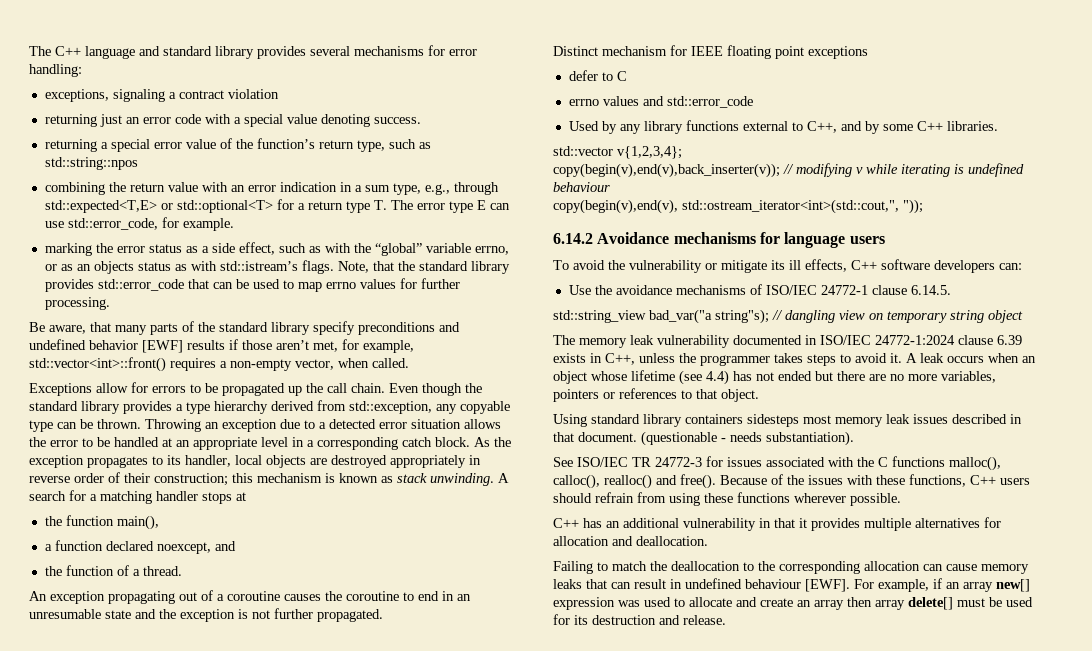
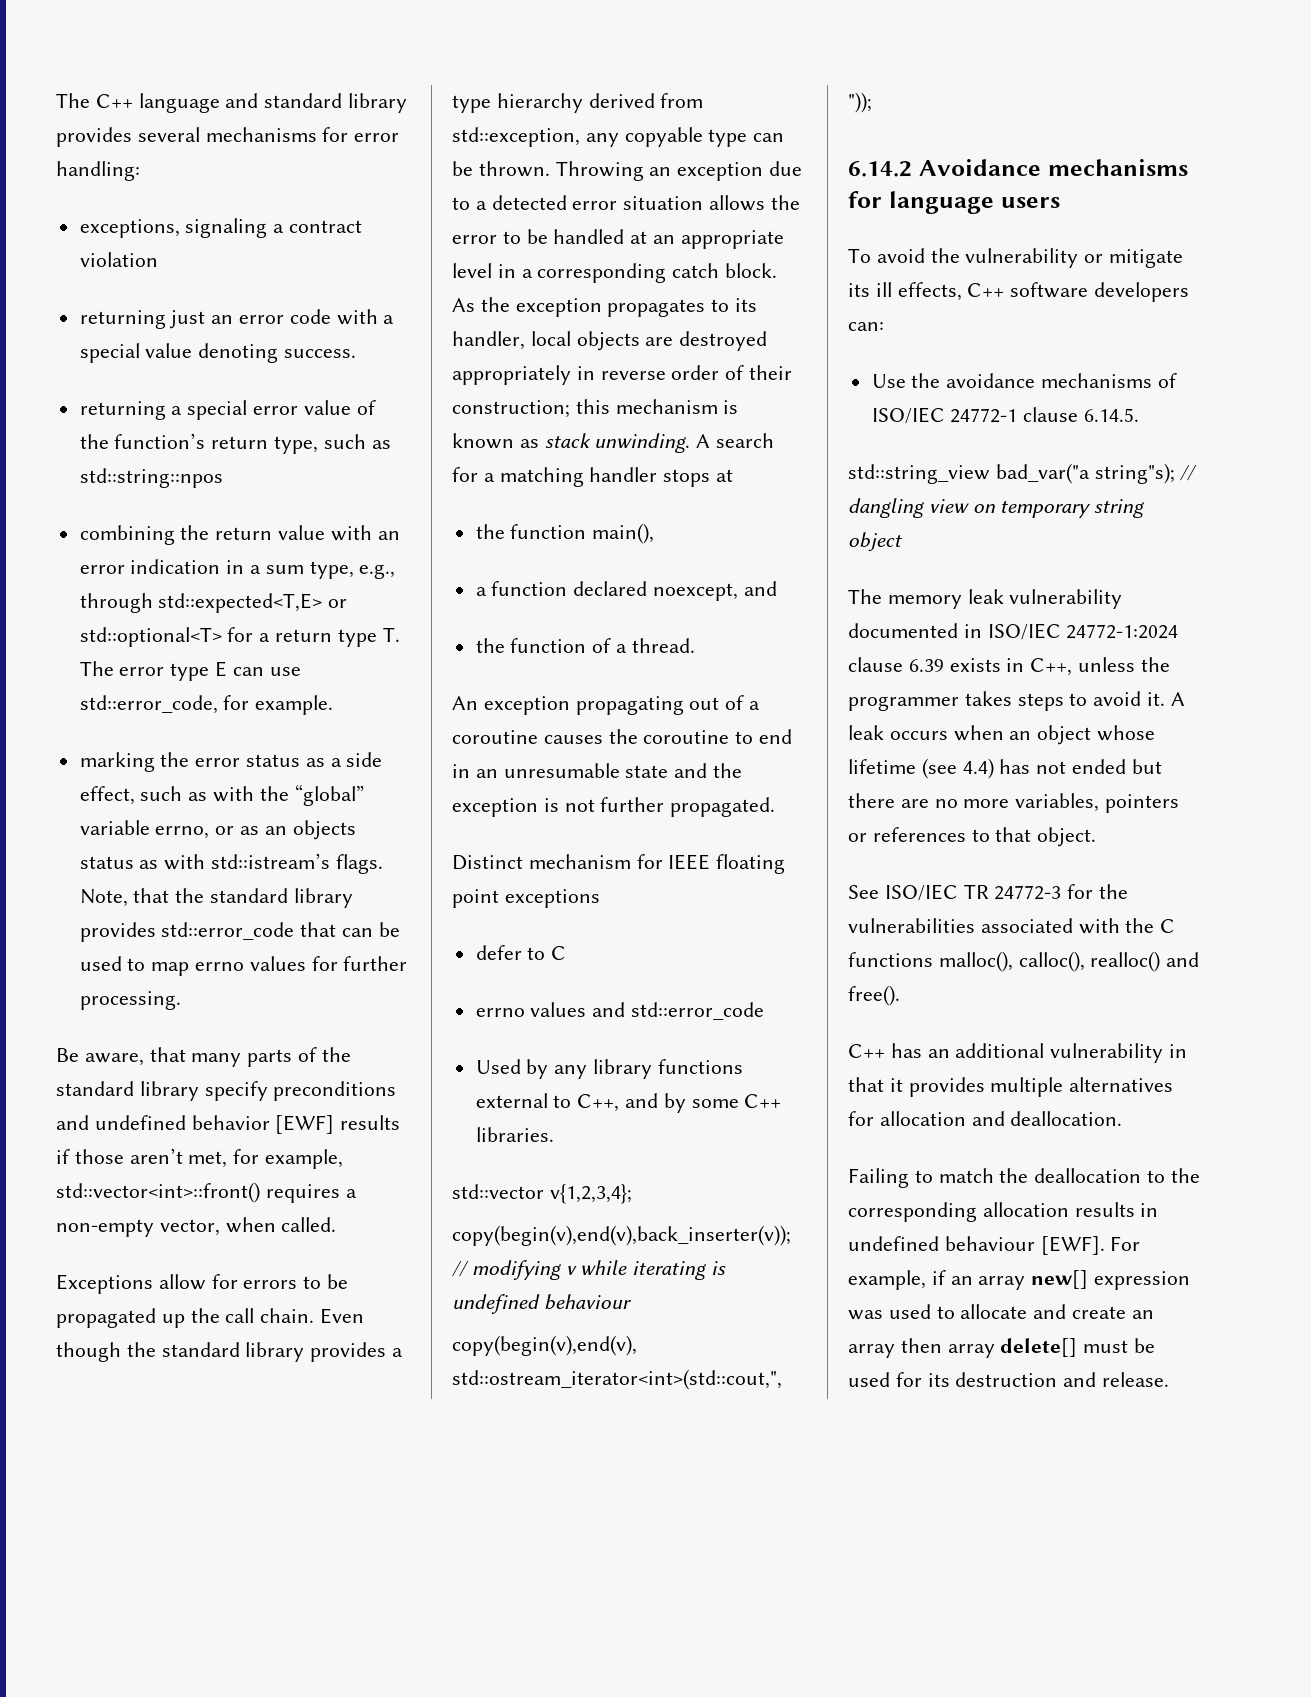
- Using standard library containers sidesteps most memory leak issues described in that document. (questionable - needs substantiation).
- See ISO/IEC TR 24772-3 for issues associated with the C functions malloc(), calloc(), realloc() and free(). Because of the issues with these functions, C++ users should refrain from using these functions wherever possible.
+ See ISO/IEC TR 24772-3 for the vulnerabilities associated with the C functions malloc(), calloc(), realloc() and free().
- Failing to match the deallocation to the corresponding allocation can cause memory leaks that can result in undefined behaviour [EWF].
+ Failing to match the deallocation to the corresponding allocation results in undefined behaviour [EWF].

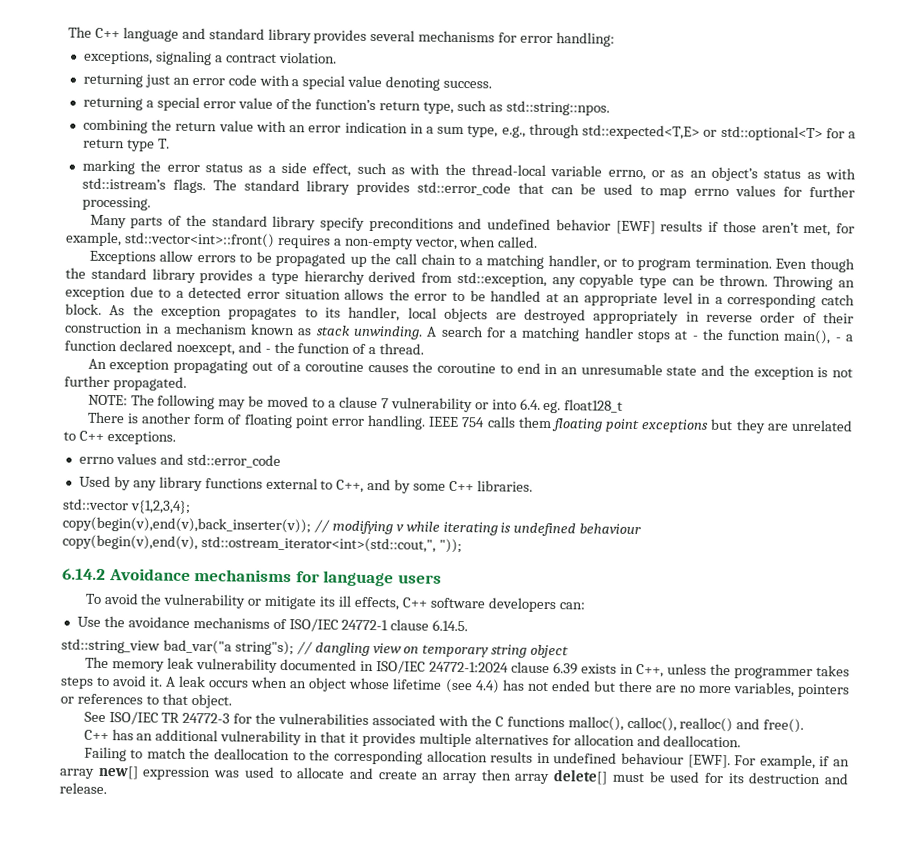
- exceptions, signaling a contract violation
+ exceptions, signaling a contract violation.
- returning a special error value of the function’s return type, such as std::string::npos
+ returning a special error value of the function’s return type, such as std::string::npos.
- combining the return value with an error indication in a sum type, e.g., through std::expected<T,E> or std::optional<T> for a return type T. The error type E can use std::error_code, for example.
+ combining the return value with an error indication in a sum type, e.g., through std::expected<T,E> or std::optional<T> for a return type T.
- marking the error status as a side effect, such as with the “global” variable errno, or as an objects status as with std::istream’s flags.
+ marking the error status as a side effect, such as with the thread-local variable errno, or as an object’s status as with std::istream’s flags.
- Note, that the standard library provides std::error_code that can be used to map errno values for further processing.
+ The standard library provides std::error_code that can be used to map errno values for further processing.
- Be aware, that many parts of the standard library specify preconditions and undefined behavior [EWF] results if those aren’t met, for example, std::vector<int>::front() requires a non-empty vector, when called.
+ Many parts of the standard library specify preconditions and undefined behavior [EWF] results if those aren’t met, for example, std::vector<int>::front() requires a non-empty vector, when called.
- Exceptions allow for errors to be propagated up the call chain.
+ Exceptions allow errors to be propagated up the call chain to a matching handler, or to program termination.
- As the exception propagates to its handler, local objects are destroyed appropriately in reverse order of their construction; this mechanism is known as stack unwinding.
+ As the exception propagates to its handler, local objects are destroyed appropriately in reverse order of their construction in a mechanism known as stack unwinding.
- A search for a matching handler stops at
- the function main(),
- a function declared noexcept, and
- the function of a thread.
+ A search for a matching handler stops at - the function main(), - a function declared noexcept, and - the function of a thread.
- Distinct mechanism for IEEE floating point exceptions
- defer to C
+ NOTE: The following may be moved to a clause 7 vulnerability or into 6.4. eg. float128_t
+ There is another form of floating point error handling. IEEE 754 calls them floating point exceptions but they are unrelated to C++ exceptions.

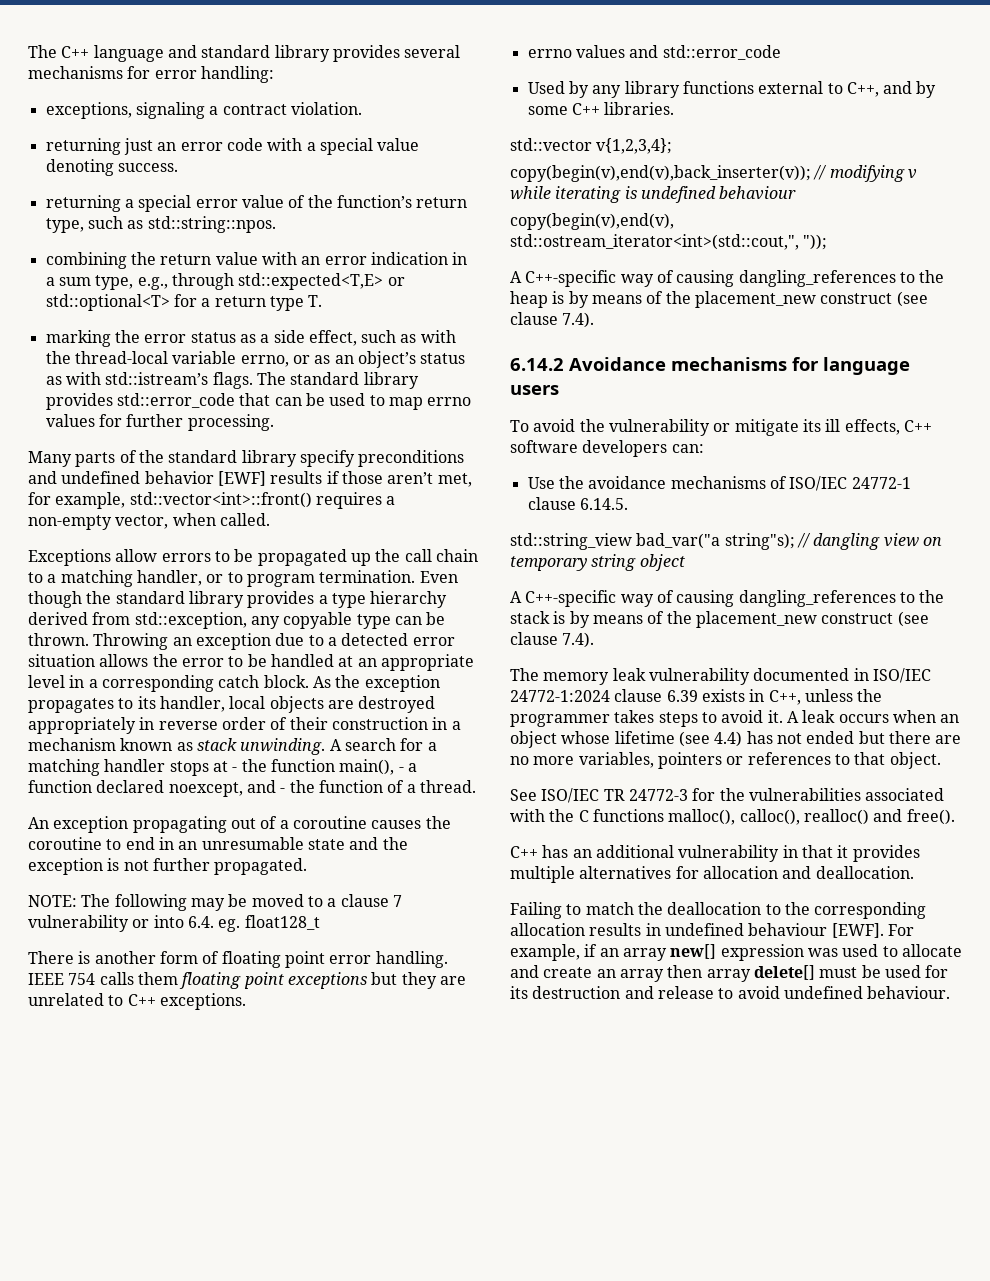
+ A C++-specific way of causing dangling_references to the heap is by means of the placement_new construct (see clause 7.4).
+ A C++-specific way of causing dangling_references to the stack is by means of the placement_new construct (see clause 7.4).
- For example, if an array new[] expression was used to allocate and create an array then array delete[] must be used for its destruction and release.
+ For example, if an array new[] expression was used to allocate and create an array then array delete[] must be used for its destruction and release to avoid undefined behaviour.

